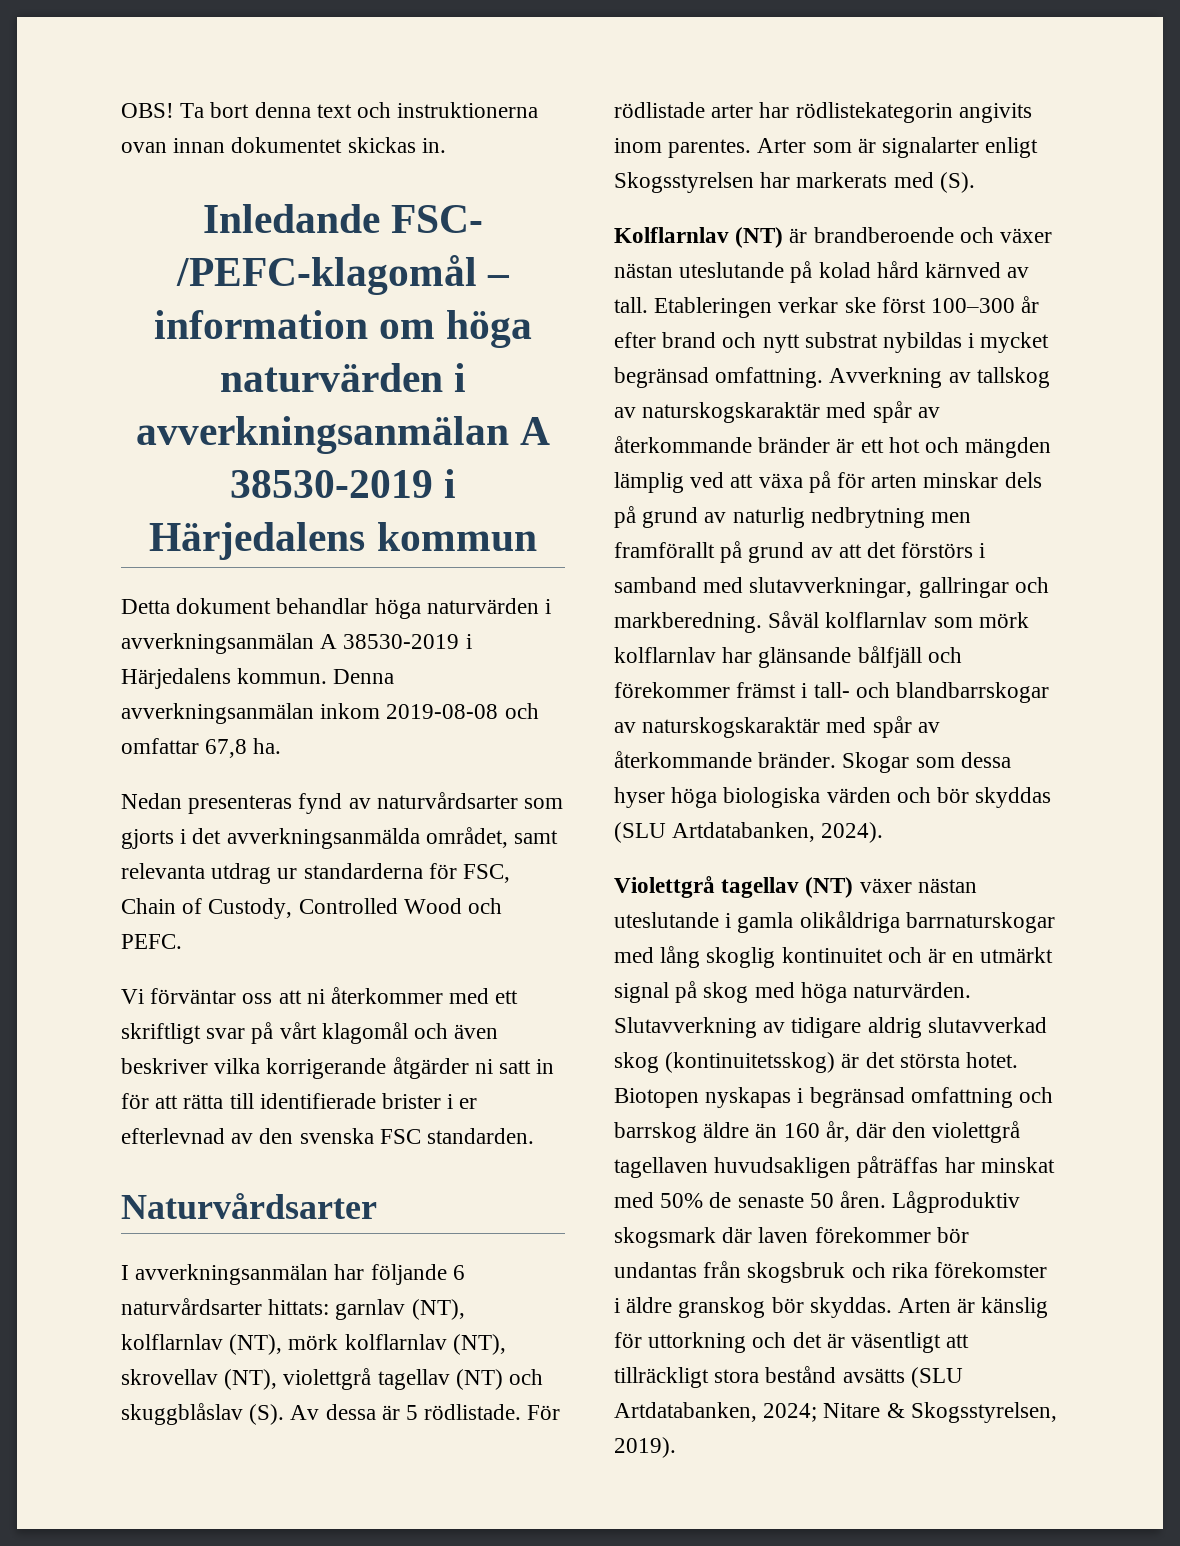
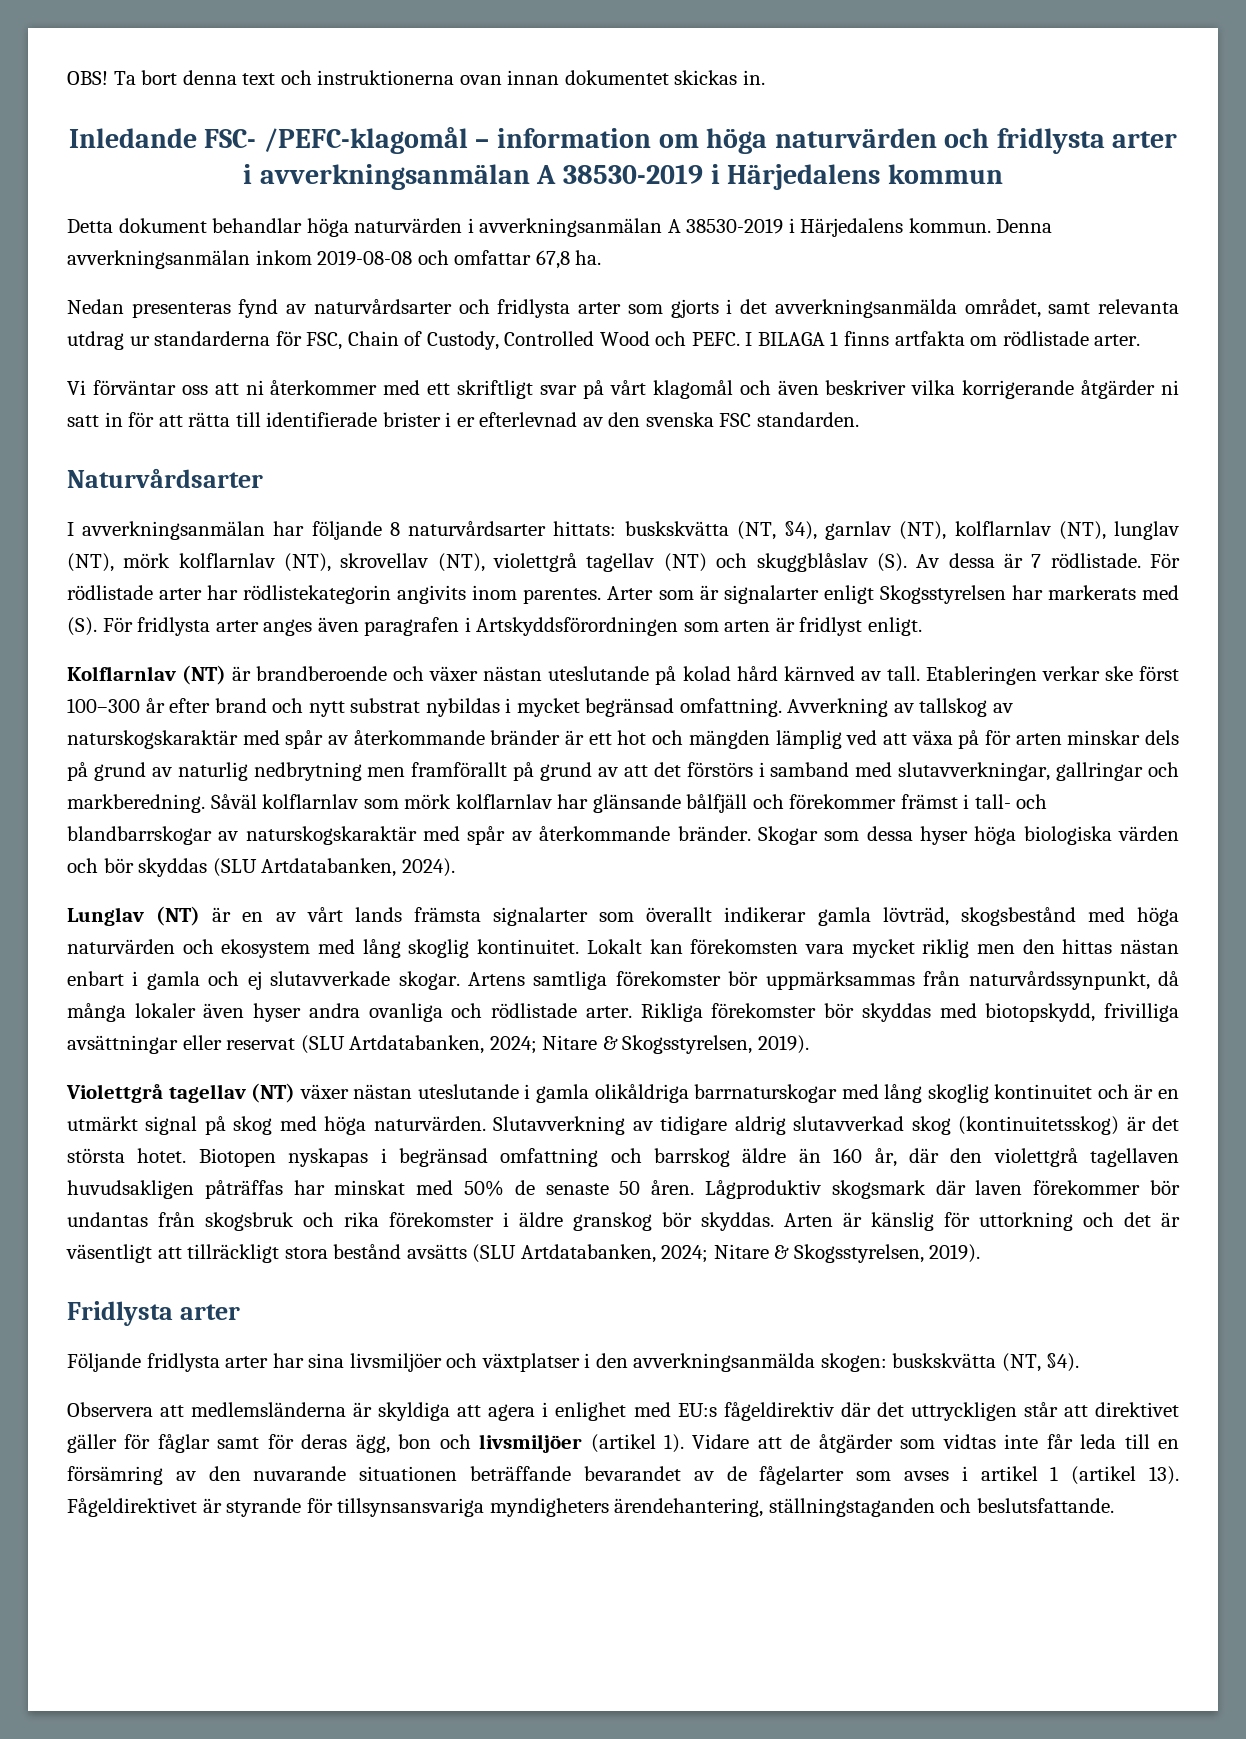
- Inledande FSC- /PEFC-klagomål – information om höga naturvärden i avverkningsanmälan A 38530-2019 i Härjedalens kommun
+ Inledande FSC- /PEFC-klagomål – information om höga naturvärden och fridlysta arter i avverkningsanmälan A 38530-2019 i Härjedalens kommun
- Nedan presenteras fynd av naturvårdsarter som gjorts i det avverkningsanmälda området, samt relevanta utdrag ur standarderna för FSC, Chain of Custody, Controlled Wood och PEFC.
+ Nedan presenteras fynd av naturvårdsarter och fridlysta arter som gjorts i det avverkningsanmälda området, samt relevanta utdrag ur standarderna för FSC, Chain of Custody, Controlled Wood och PEFC. I BILAGA 1 finns artfakta om rödlistade arter.
- I avverkningsanmälan har följande 6 naturvårdsarter hittats: garnlav (NT), kolflarnlav (NT), mörk kolflarnlav (NT), skrovellav (NT), violettgrå tagellav (NT) och skuggblåslav (S). Av dessa är 5 rödlistade.
+ I avverkningsanmälan har följande 8 naturvårdsarter hittats: buskskvätta (NT, §4), garnlav (NT), kolflarnlav (NT), lunglav (NT), mörk kolflarnlav (NT), skrovellav (NT), violettgrå tagellav (NT) och skuggblåslav (S). Av dessa är 7 rödlistade.
- Arter som är signalarter enligt Skogsstyrelsen har markerats med (S).
+ Arter som är signalarter enligt Skogsstyrelsen har markerats med (S). För fridlysta arter anges även paragrafen i Artskyddsförordningen som arten är fridlyst enligt.
+ Lunglav (NT) är en av vårt lands främsta signalarter som överallt indikerar gamla lövträd, skogsbestånd med höga naturvärden och ekosystem med lång skoglig kontinuitet. Lokalt kan förekomsten vara mycket riklig men den hittas nästan enbart i gamla och ej slutavverkade skogar. Artens samtliga förekomster bör uppmärksammas från naturvårdssynpunkt, då många lokaler även hyser andra ovanliga och rödlistade arter. Rikliga förekomster bör skyddas med biotopskydd, frivilliga avsättningar eller reservat (SLU Artdatabanken, 2024; Nitare & Skogsstyrelsen, 2019).
+ Fridlysta arter
+ Följande fridlysta arter har sina livsmiljöer och växtplatser i den avverkningsanmälda skogen: buskskvätta (NT, §4).
+ Observera att medlemsländerna är skyldiga att agera i enlighet med EU:s fågeldirektiv där det uttryckligen står att direktivet gäller för fåglar samt för deras ägg, bon och livsmiljöer (artikel 1). Vidare att de åtgärder som vidtas inte får leda till en försämring av den nuvarande situationen beträffande bevarandet av de fågelarter som avses i artikel 1 (artikel 13). Fågeldirektivet är styrande för tillsynsansvariga myndigheters ärendehantering, ställningstaganden och beslutsfattande.

